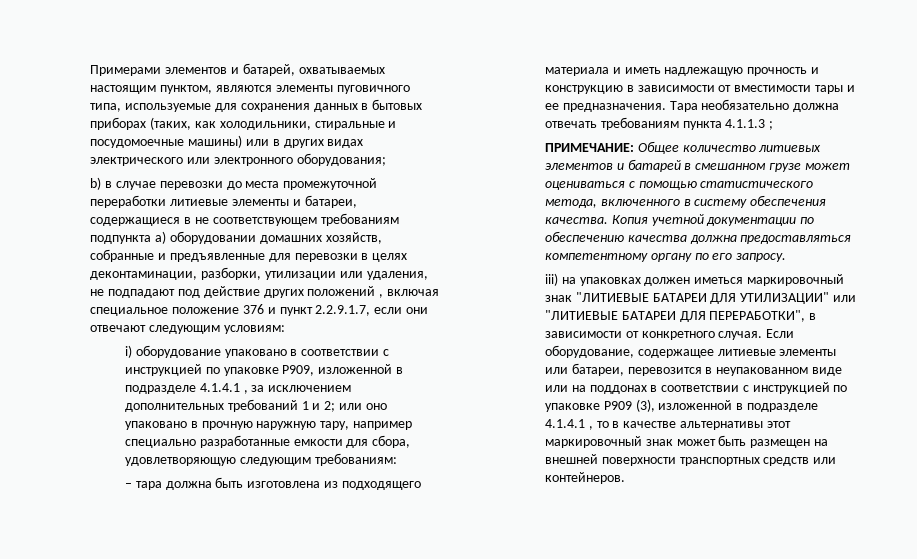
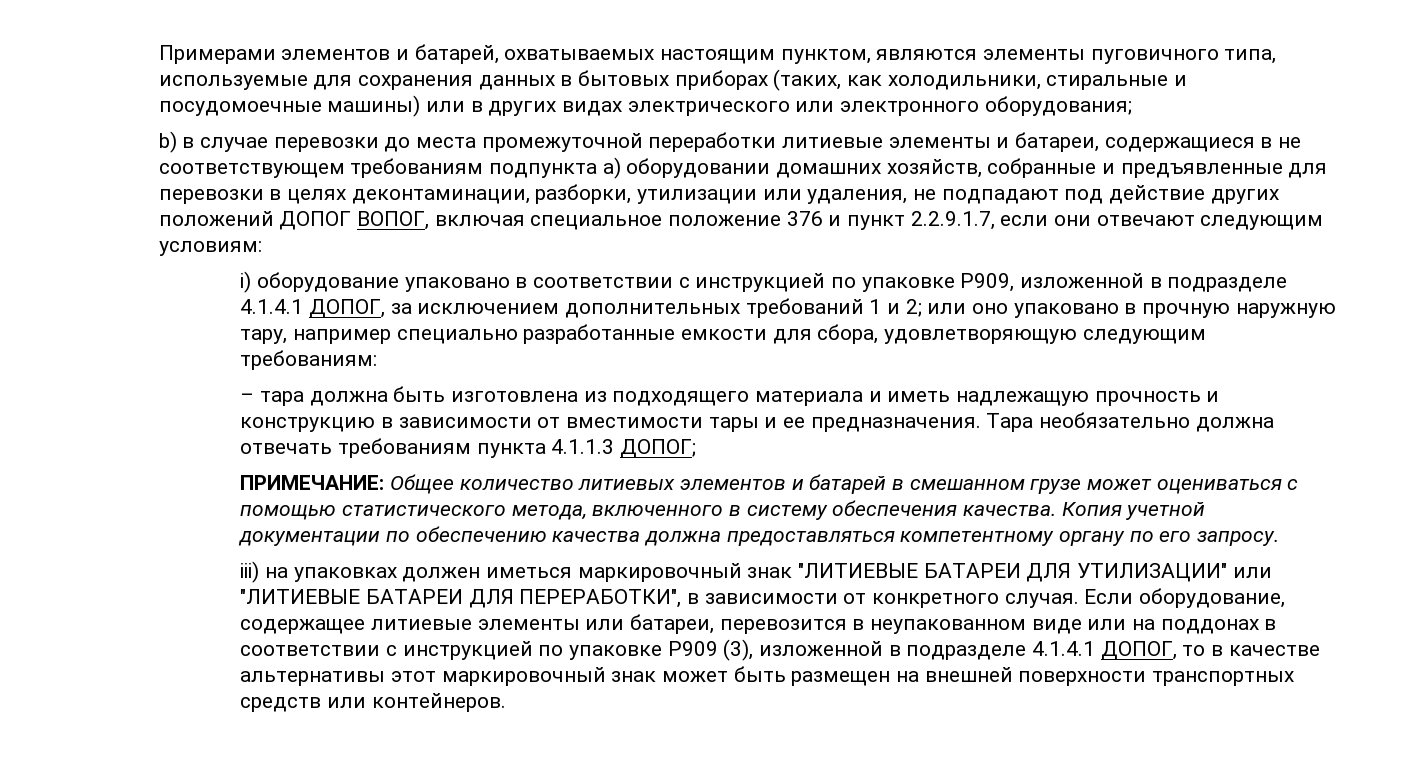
- b) в случае перевозки до места промежуточной переработки литиевые элементы и батареи, содержащиеся в не соответствующем требованиям подпункта а) оборудовании домашних хозяйств, собранные и предъявленные для перевозки в целях деконтаминации, разборки, утилизации или удаления, не подпадают под действие других положений , включая специальное положение 376 и пункт 2.2.9.1.7, если они отвечают следующим условиям:
+ b) в случае перевозки до места промежуточной переработки литиевые элементы и батареи, содержащиеся в не соответствующем требованиям подпункта а) оборудовании домашних хозяйств, собранные и предъявленные для перевозки в целях деконтаминации, разборки, утилизации или удаления, не подпадают под действие других положений ДОПОГ ВОПОГ, включая специальное положение 376 и пункт 2.2.9.1.7, если они отвечают следующим условиям:
- i) оборудование упаковано в соответствии с инструкцией по упаковке P909, изложенной в подразделе 4.1.4.1 , за исключением дополнительных требований 1 и 2; или оно упаковано в прочную наружную тару, например специально разработанные емкости для сбора, удовлетворяющую следующим требованиям:
+ i) оборудование упаковано в соответствии с инструкцией по упаковке P909, изложенной в подразделе 4.1.4.1 ДОПОГ, за исключением дополнительных требований 1 и 2; или оно упаковано в прочную наружную тару, например специально разработанные емкости для сбора, удовлетворяющую следующим требованиям:
- Тара необязательно должна отвечать требованиям пункта 4.1.1.3 ;
+ Тара необязательно должна отвечать требованиям пункта 4.1.1.3 ДОПОГ;
- Если оборудование, содержащее литиевые элементы или батареи, перевозится в неупакованном виде или на поддонах в соответствии с инструкцией по упаковке P909 (3), изложенной в подразделе 4.1.4.1 , то в качестве альтернативы этот маркировочный знак может быть размещен на внешней поверхности транспортных средств или контейнеров.
+ Если оборудование, содержащее литиевые элементы или батареи, перевозится в неупакованном виде или на поддонах в соответствии с инструкцией по упаковке P909 (3), изложенной в подразделе 4.1.4.1 ДОПОГ, то в качестве альтернативы этот маркировочный знак может быть размещен на внешней поверхности транспортных средств или контейнеров.

